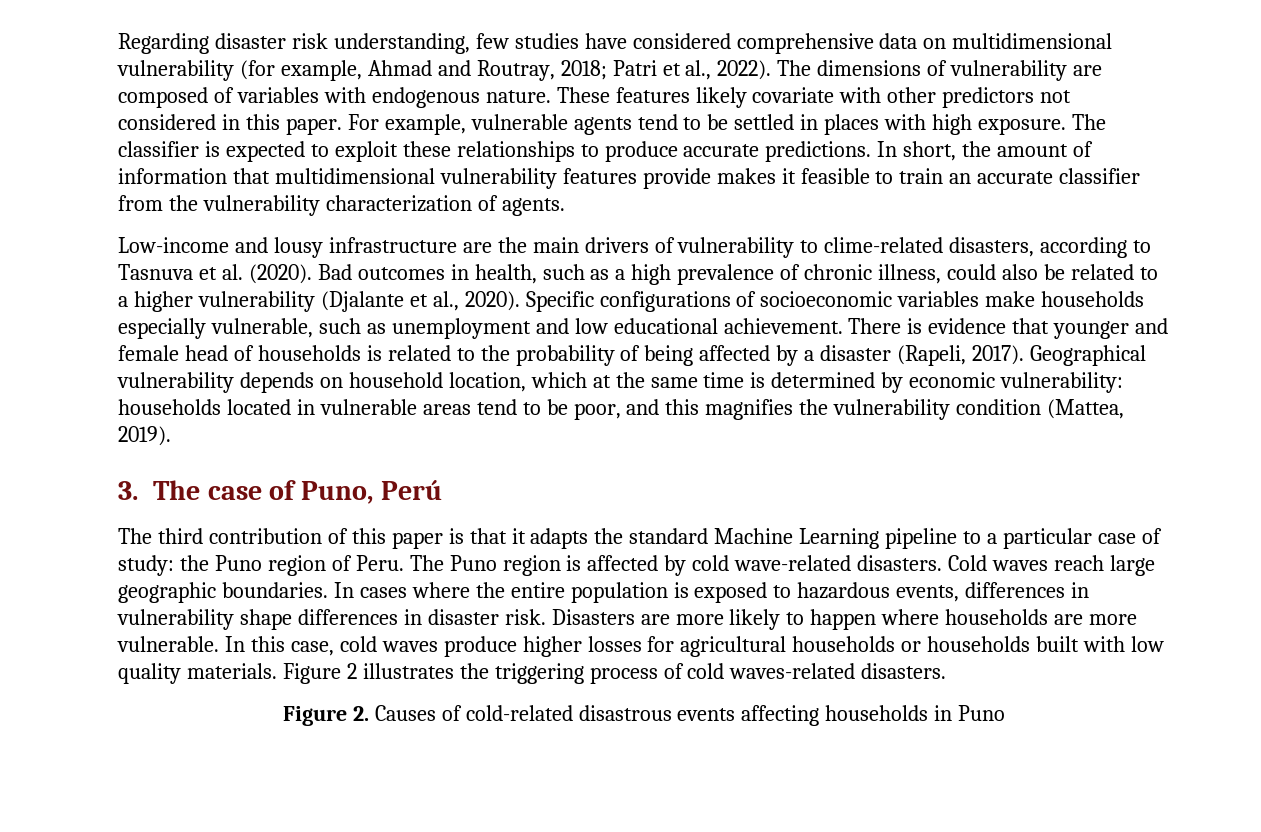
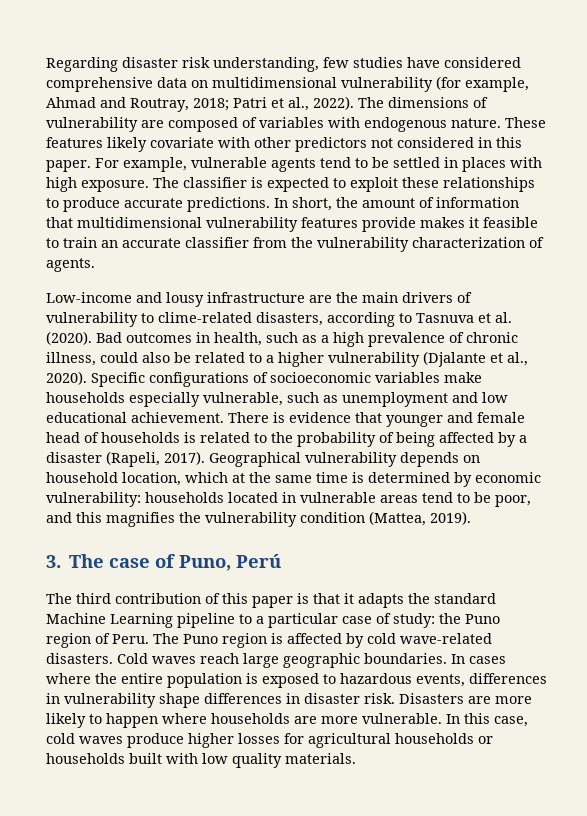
- Figure 2 illustrates the triggering process of cold waves-related disasters.
- Figure 2. Causes of cold-related disastrous events affecting households in Puno

